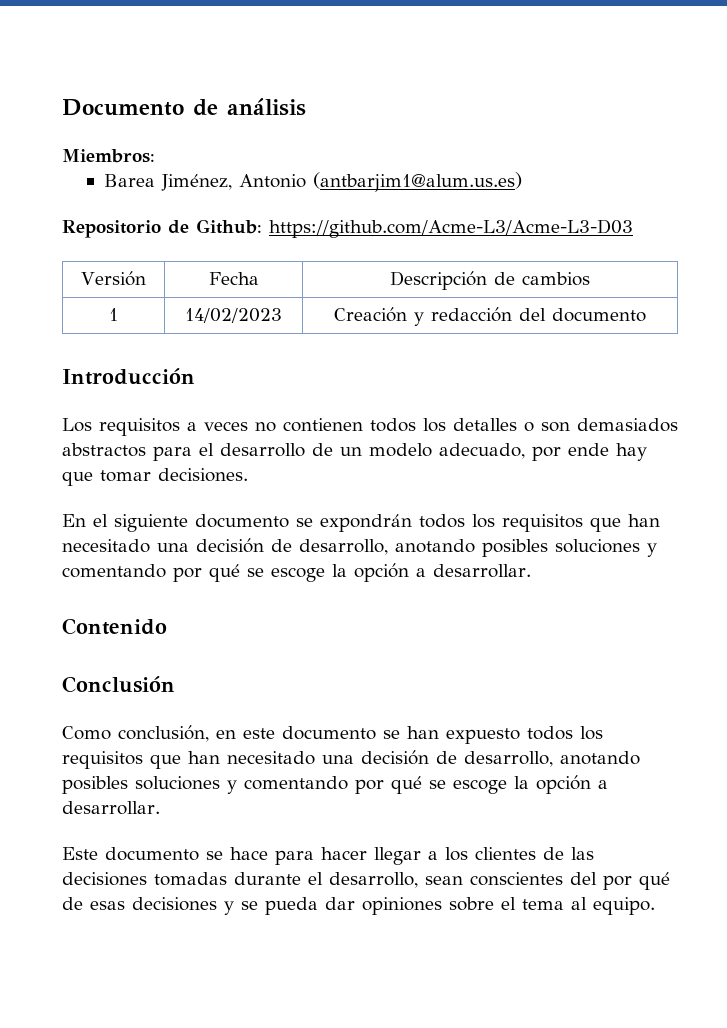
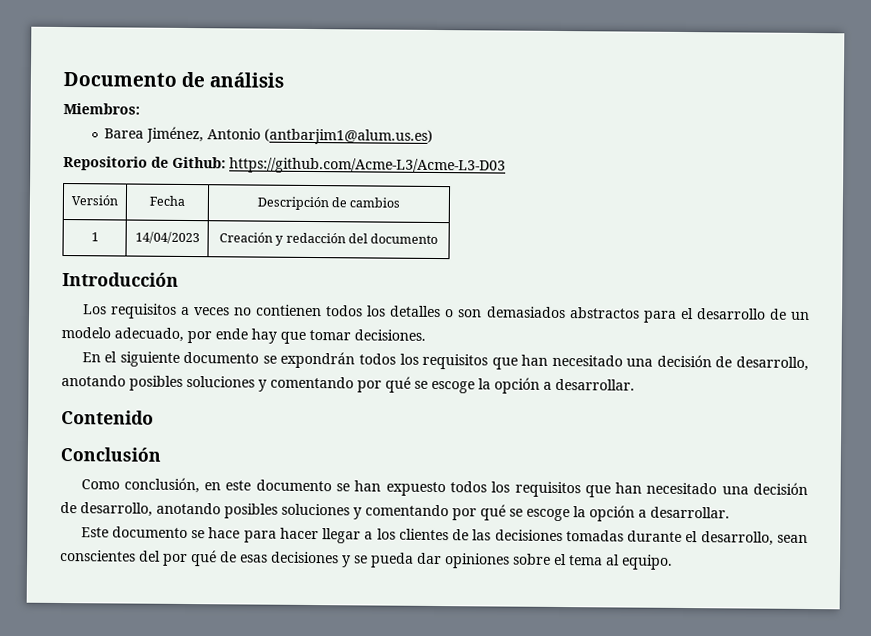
- 1 | 14/02/2023 | Creación y redacción del documento
+ 1 | 14/04/2023 | Creación y redacción del documento

